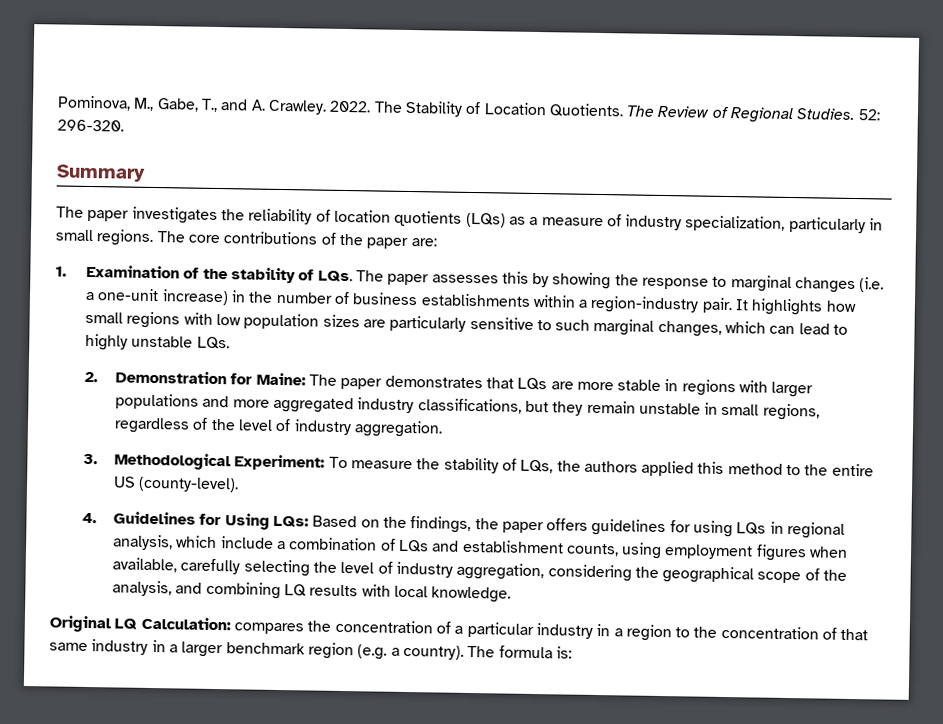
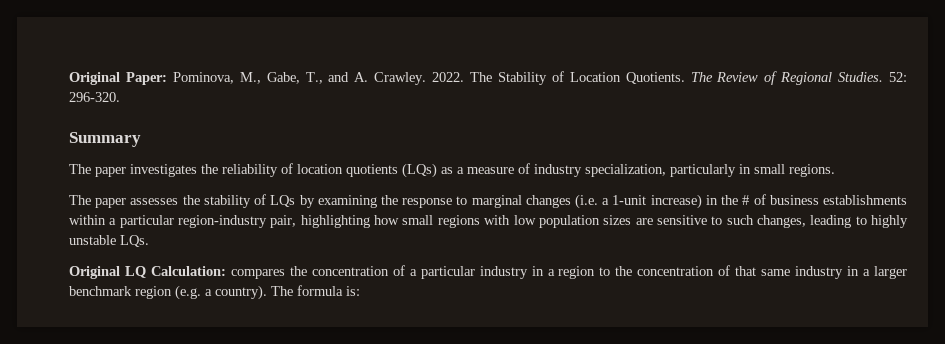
- Pominova, M., Gabe, T., and A. Crawley.
+ Original Paper: Pominova, M., Gabe, T., and A. Crawley.
- The paper investigates the reliability of location quotients (LQs) as a measure of industry specialization, particularly in small regions. The core contributions of the paper are:
- 1. Examination of the stability of LQs. The paper assesses this by showing the response to marginal changes (i.e. a one-unit increase) in the number of business establishments within a region-industry pair. It highlights how small regions with low population sizes are particularly sensitive to such marginal changes, which can lead to highly unstable LQs.
+ The paper investigates the reliability of location quotients (LQs) as a measure of industry specialization, particularly in small regions.
+ The paper assesses the stability of LQs by examining the response to marginal changes (i.e. a 1-unit increase) in the # of business establishments within a particular region-industry pair, highlighting how small regions with low population sizes are sensitive to such changes, leading to highly unstable LQs.
- 2. Demonstration for Maine: The paper demonstrates that LQs are more stable in regions with larger populations and more aggregated industry classifications, but they remain unstable in small regions, regardless of the level of industry aggregation.
- 3. Methodological Experiment: To measure the stability of LQs, the authors applied this method to the entire US (county-level).
- 4. Guidelines for Using LQs: Based on the findings, the paper offers guidelines for using LQs in regional analysis, which include a combination of LQs and establishment counts, using employment figures when available, carefully selecting the level of industry aggregation, considering the geographical scope of the analysis, and combining LQ results with local knowledge.

